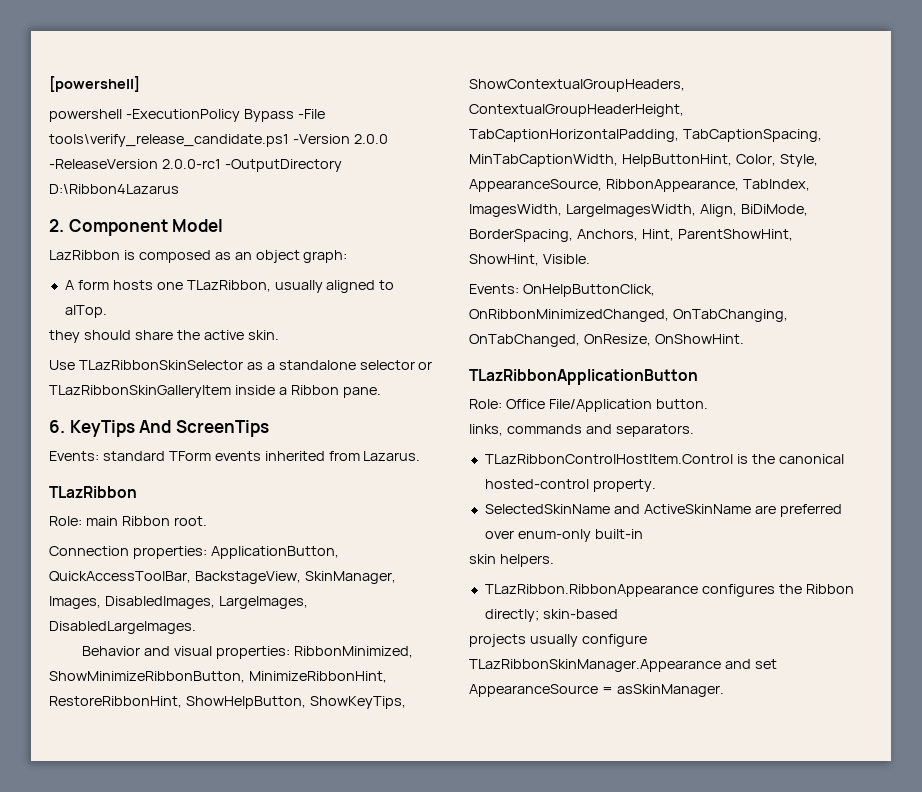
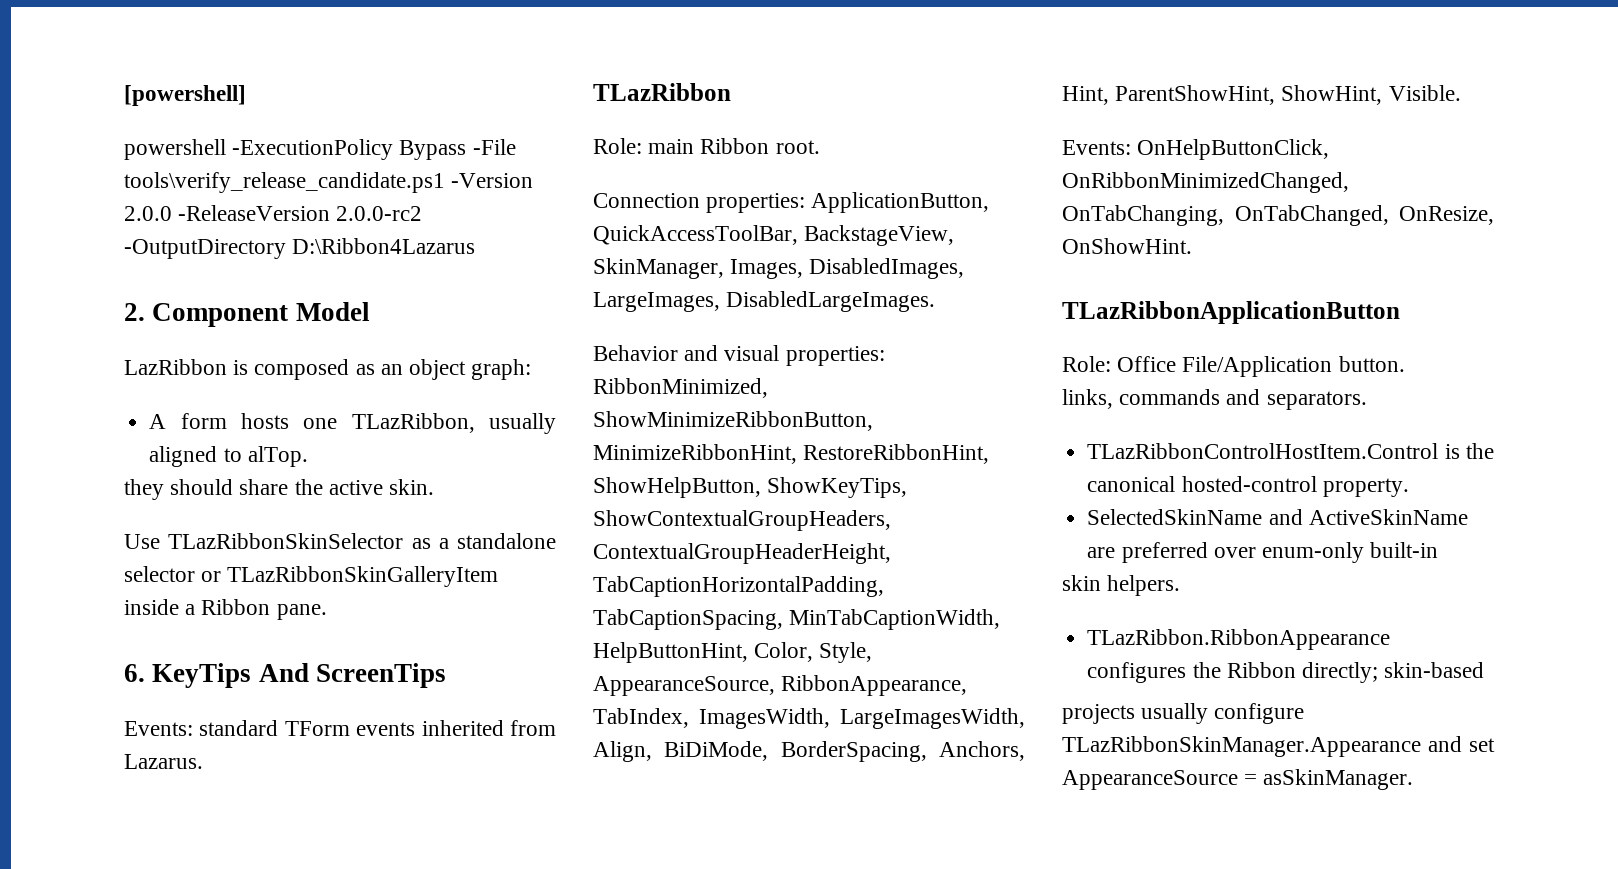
- powershell -ExecutionPolicy Bypass -File tools\verify_release_candidate.ps1 -Version 2.0.0 -ReleaseVersion 2.0.0-rc1 -OutputDirectory D:\Ribbon4Lazarus
+ powershell -ExecutionPolicy Bypass -File tools\verify_release_candidate.ps1 -Version 2.0.0 -ReleaseVersion 2.0.0-rc2 -OutputDirectory D:\Ribbon4Lazarus

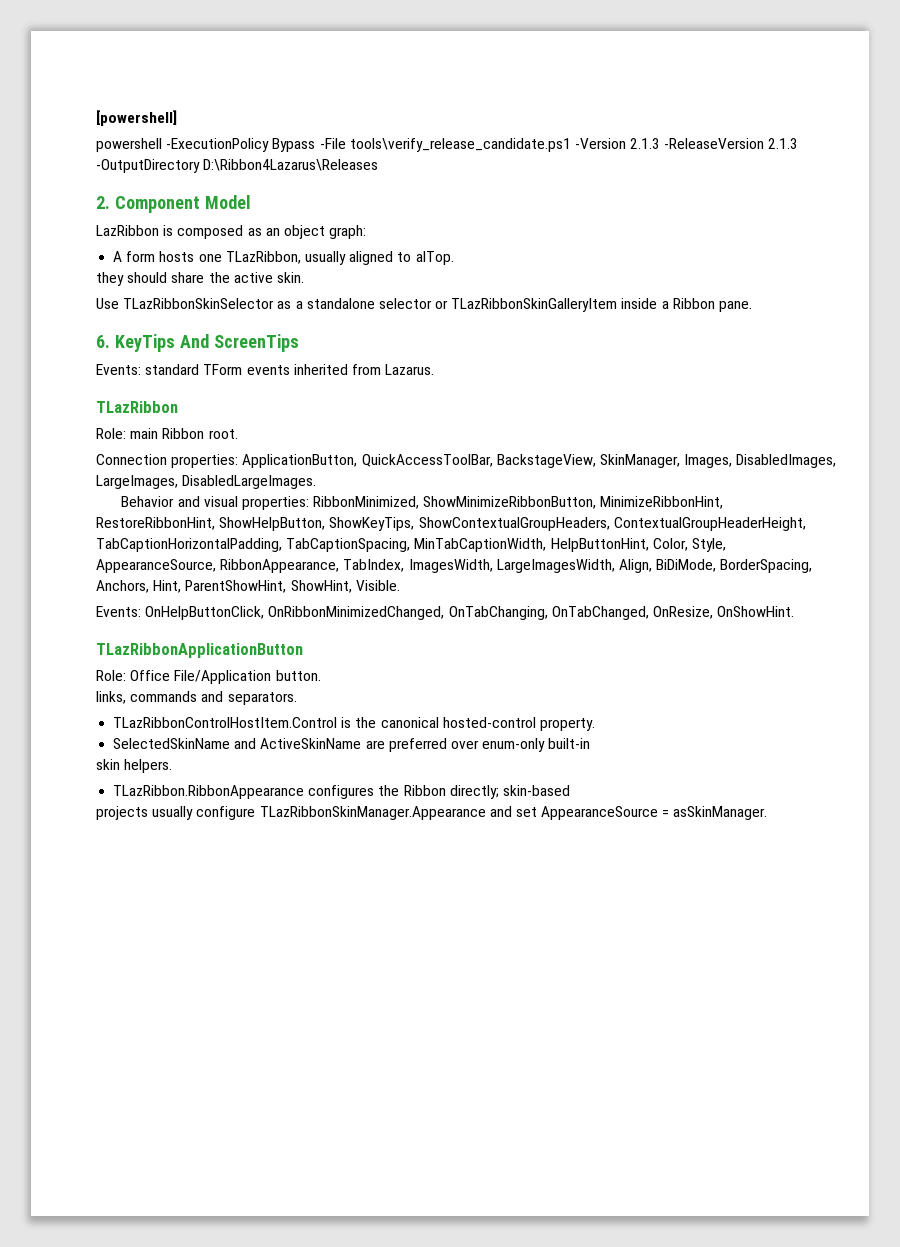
- powershell -ExecutionPolicy Bypass -File tools\verify_release_candidate.ps1 -Version 2.0.0 -ReleaseVersion 2.0.0-rc2 -OutputDirectory D:\Ribbon4Lazarus
+ powershell -ExecutionPolicy Bypass -File tools\verify_release_candidate.ps1 -Version 2.1.3 -ReleaseVersion 2.1.3 -OutputDirectory D:\Ribbon4Lazarus\Releases

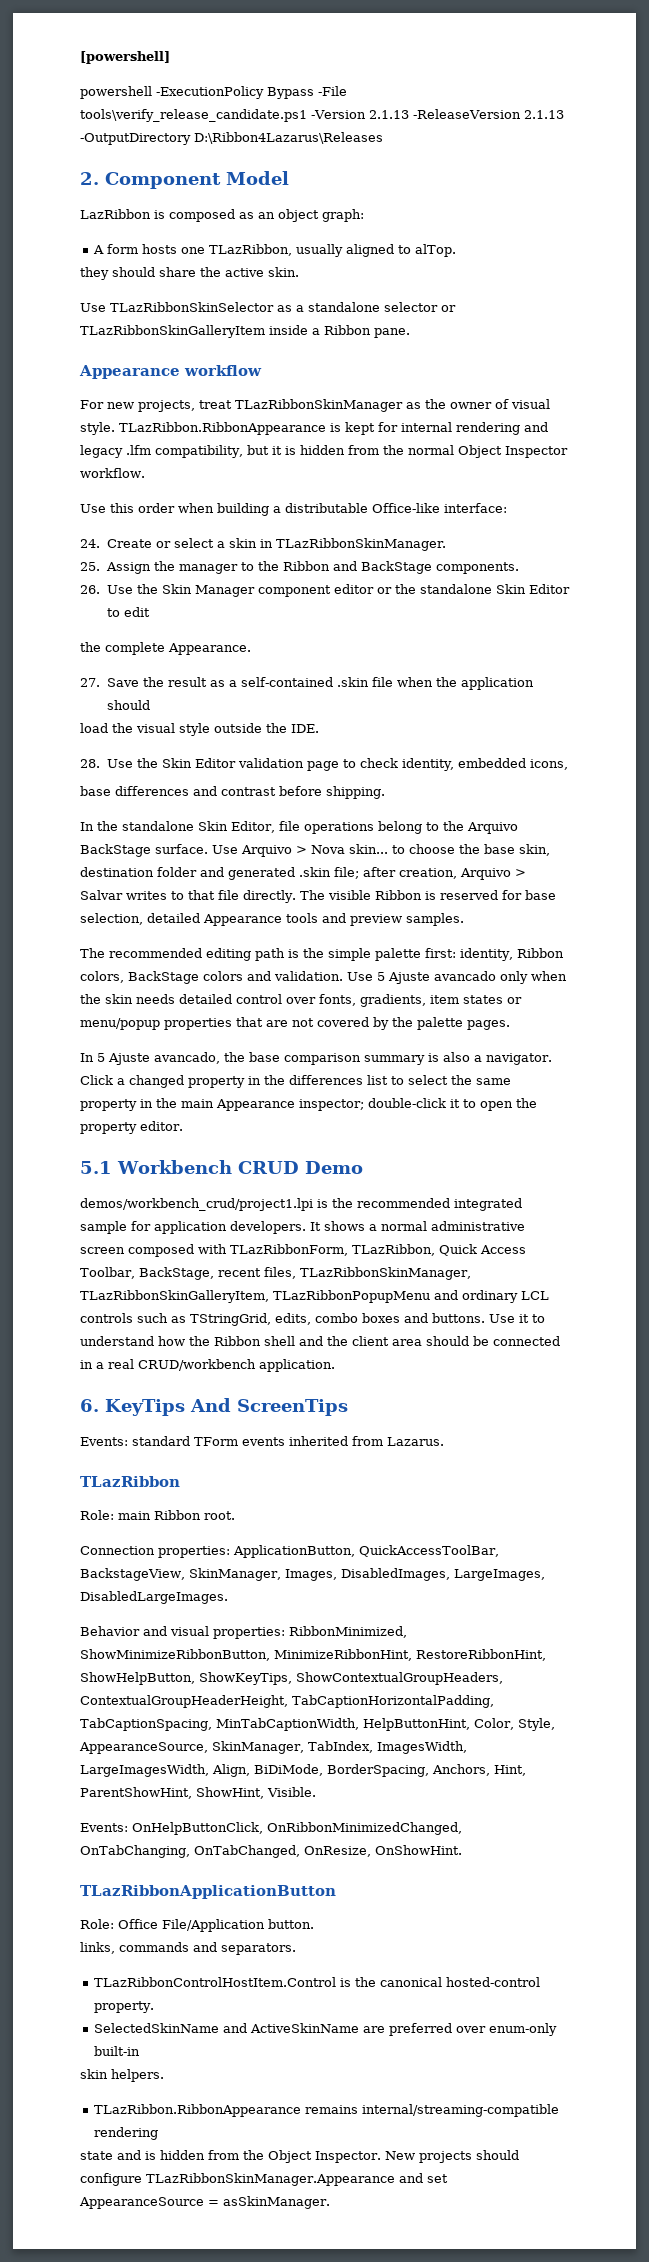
- powershell -ExecutionPolicy Bypass -File tools\verify_release_candidate.ps1 -Version 2.1.3 -ReleaseVersion 2.1.3 -OutputDirectory D:\Ribbon4Lazarus\Releases
+ powershell -ExecutionPolicy Bypass -File tools\verify_release_candidate.ps1 -Version 2.1.13 -ReleaseVersion 2.1.13 -OutputDirectory D:\Ribbon4Lazarus\Releases
+ Appearance workflow
+ For new projects, treat TLazRibbonSkinManager as the owner of visual style. TLazRibbon.RibbonAppearance is kept for internal rendering and legacy .lfm compatibility, but it is hidden from the normal Object Inspector workflow.
+ Use this order when building a distributable Office-like interface:
+ 24. Create or select a skin in TLazRibbonSkinManager.
+ 25. Assign the manager to the Ribbon and BackStage components.
+ 26. Use the Skin Manager component editor or the standalone Skin Editor to edit
+ the complete Appearance.
+ 27. Save the result as a self-contained .skin file when the application should
+ load the visual style outside the IDE.
+ 28. Use the Skin Editor validation page to check identity, embedded icons,
+ base differences and contrast before shipping.
+ In the standalone Skin Editor, file operations belong to the Arquivo BackStage surface. Use Arquivo > Nova skin... to choose the base skin, destination folder and generated .skin file; after creation, Arquivo > Salvar writes to that file directly. The visible Ribbon is reserved for base selection, detailed Appearance tools and preview samples.
+ The recommended editing path is the simple palette first: identity, Ribbon colors, BackStage colors and validation. Use 5 Ajuste avancado only when the skin needs detailed control over fonts, gradients, item states or menu/popup properties that are not covered by the palette pages.
+ In 5 Ajuste avancado, the base comparison summary is also a navigator. Click a changed property in the differences list to select the same property in the main Appearance inspector; double-click it to open the property editor.
+ 5.1 Workbench CRUD Demo
+ demos/workbench_crud/project1.lpi is the recommended integrated sample for application developers. It shows a normal administrative screen composed with TLazRibbonForm, TLazRibbon, Quick Access Toolbar, BackStage, recent files, TLazRibbonSkinManager, TLazRibbonSkinGalleryItem, TLazRibbonPopupMenu and ordinary LCL controls such as TStringGrid, edits, combo boxes and buttons. Use it to understand how the Ribbon shell and the client area should be connected in a real CRUD/workbench application.
- Behavior and visual properties: RibbonMinimized, ShowMinimizeRibbonButton, MinimizeRibbonHint, RestoreRibbonHint, ShowHelpButton, ShowKeyTips, ShowContextualGroupHeaders, ContextualGroupHeaderHeight, TabCaptionHorizontalPadding, TabCaptionSpacing, MinTabCaptionWidth, HelpButtonHint, Color, Style, AppearanceSource, RibbonAppearance, TabIndex, ImagesWidth, LargeImagesWidth, Align, BiDiMode, BorderSpacing, Anchors, Hint, ParentShowHint, ShowHint, Visible.
+ Behavior and visual properties: RibbonMinimized, ShowMinimizeRibbonButton, MinimizeRibbonHint, RestoreRibbonHint, ShowHelpButton, ShowKeyTips, ShowContextualGroupHeaders, ContextualGroupHeaderHeight, TabCaptionHorizontalPadding, TabCaptionSpacing, MinTabCaptionWidth, HelpButtonHint, Color, Style, AppearanceSource, SkinManager, TabIndex, ImagesWidth, LargeImagesWidth, Align, BiDiMode, BorderSpacing, Anchors, Hint, ParentShowHint, ShowHint, Visible.
- TLazRibbon.RibbonAppearance configures the Ribbon directly; skin-based
- projects usually configure TLazRibbonSkinManager.Appearance and set AppearanceSource = asSkinManager.
+ TLazRibbon.RibbonAppearance remains internal/streaming-compatible rendering
+ state and is hidden from the Object Inspector. New projects should configure TLazRibbonSkinManager.Appearance and set AppearanceSource = asSkinManager.

